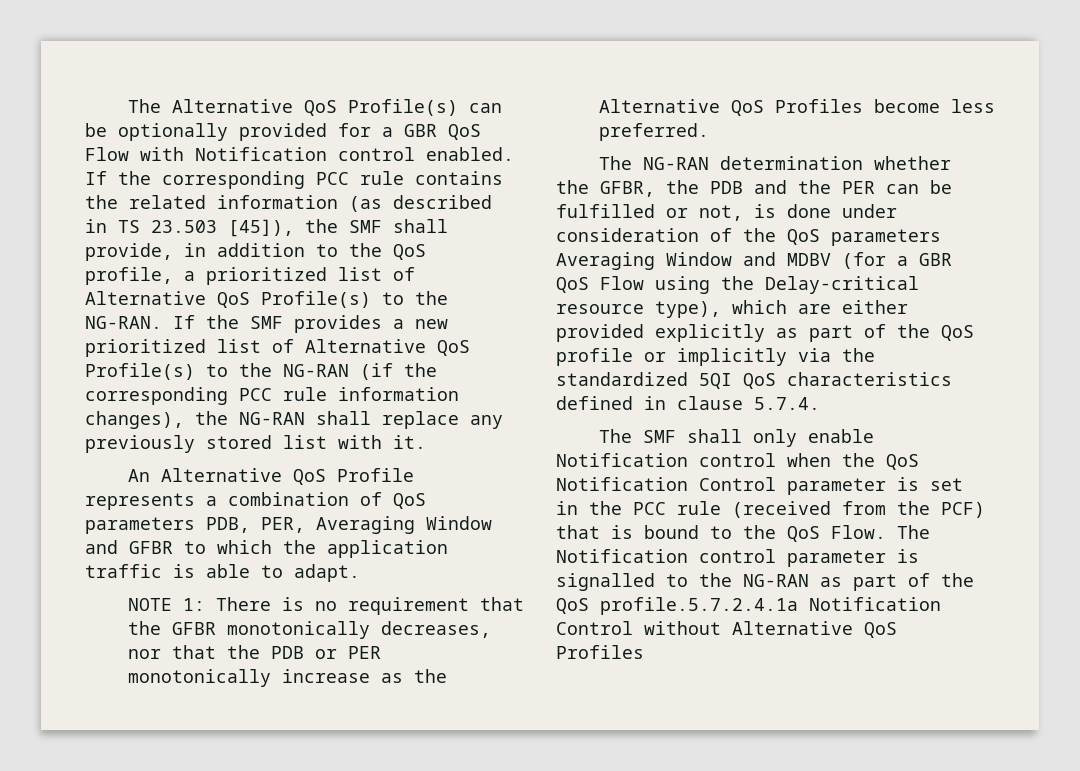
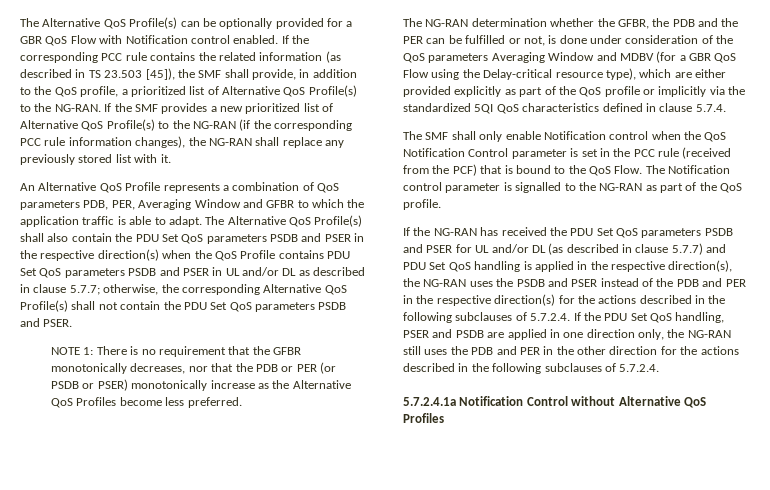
+ The Alternative QoS Profile(s) shall also contain the PDU Set QoS parameters PSDB and PSER in the respective direction(s) when the QoS Profile contains PDU Set QoS parameters PSDB and PSER in UL and/or DL as described in clause 5.7.7; otherwise, the corresponding Alternative QoS Profile(s) shall not contain the PDU Set QoS parameters PSDB and PSER.
- NOTE 1: There is no requirement that the GFBR monotonically decreases, nor that the PDB or PER monotonically increase as the Alternative QoS Profiles become less preferred.
+ NOTE 1: There is no requirement that the GFBR monotonically decreases, nor that the PDB or PER (or PSDB or PSER) monotonically increase as the Alternative QoS Profiles become less preferred.
- The Notification control parameter is signalled to the NG-RAN as part of the QoS profile.5.7.2.4.1a Notification Control without Alternative QoS Profiles
+ The Notification control parameter is signalled to the NG-RAN as part of the QoS profile.
+ If the NG-RAN has received the PDU Set QoS parameters PSDB and PSER for UL and/or DL (as described in clause 5.7.7) and PDU Set QoS handling is applied in the respective direction(s), the NG-RAN uses the PSDB and PSER instead of the PDB and PER in the respective direction(s) for the actions described in the following subclauses of 5.7.2.4. If the PDU Set QoS handling, PSER and PSDB are applied in one direction only, the NG-RAN still uses the PDB and PER in the other direction for the actions described in the following subclauses of 5.7.2.4.
+ 5.7.2.4.1a Notification Control without Alternative QoS Profiles

